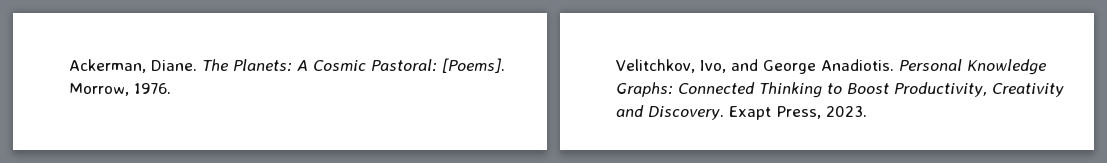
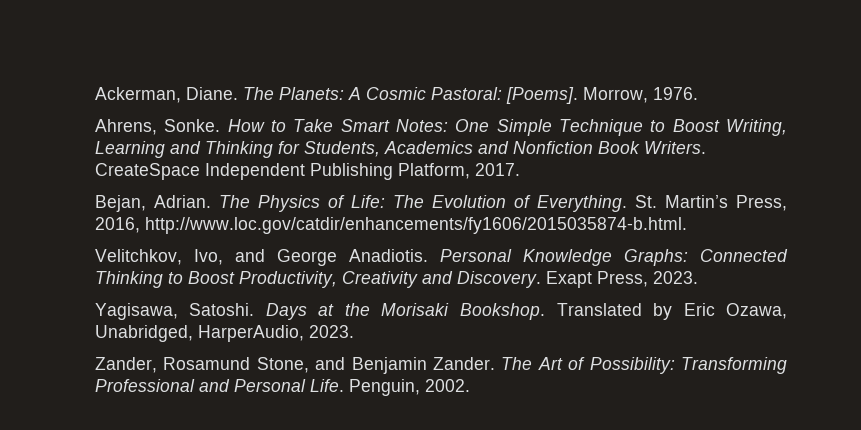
+ Ahrens, Sonke. How to Take Smart Notes: One Simple Technique to Boost Writing, Learning and Thinking for Students, Academics and Nonfiction Book Writers. CreateSpace Independent Publishing Platform, 2017.
+ Bejan, Adrian. The Physics of Life: The Evolution of Everything. St. Martin’s Press, 2016, http://www.loc.gov/catdir/enhancements/fy1606/2015035874-b.html.
+ Yagisawa, Satoshi. Days at the Morisaki Bookshop. Translated by Eric Ozawa, Unabridged, HarperAudio, 2023.
+ Zander, Rosamund Stone, and Benjamin Zander. The Art of Possibility: Transforming Professional and Personal Life. Penguin, 2002.

